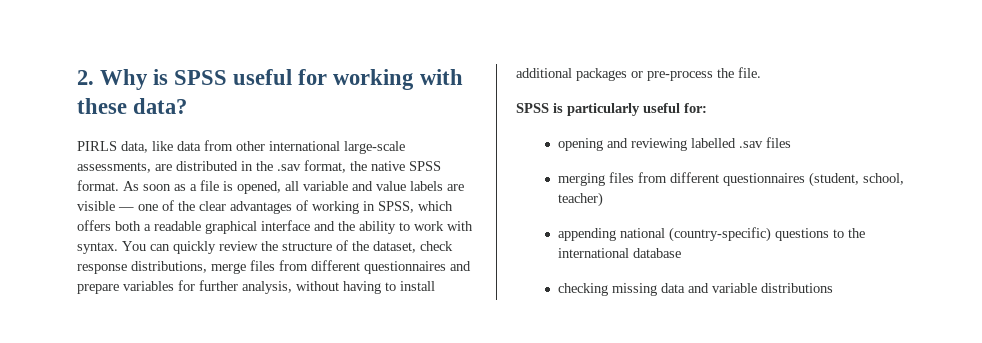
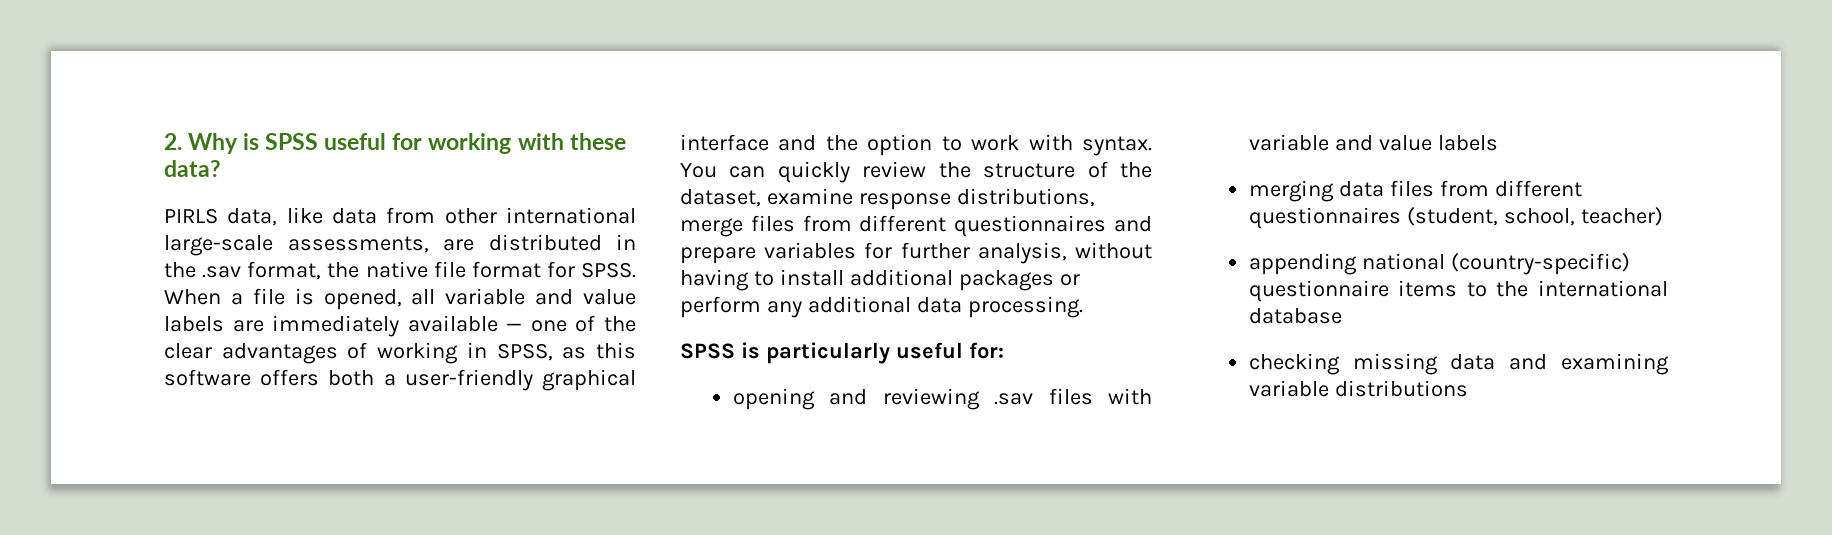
- PIRLS data, like data from other international large-scale assessments, are distributed in the .sav format, the native SPSS format. As soon as a file is opened, all variable and value labels are visible — one of the clear advantages of working in SPSS, which offers both a readable graphical interface and the ability to work with syntax.
+ PIRLS data, like data from other international large-scale assessments, are distributed in the .sav format, the native file format for SPSS. When a file is opened, all variable and value labels are immediately available — one of the clear advantages of working in SPSS, as this software offers both a user-friendly graphical interface and the option to work with syntax.
- You can quickly review the structure of the dataset, check response distributions, merge files from different questionnaires and prepare variables for further analysis, without having to install additional packages or pre-process the file.
+ You can quickly review the structure of the dataset, examine response distributions, merge files from different questionnaires and prepare variables for further analysis, without having to install additional packages or perform any additional data processing.
- opening and reviewing labelled .sav files
+ opening and reviewing .sav files with variable and value labels
- merging files from different questionnaires (student, school, teacher)
+ merging data files from different questionnaires (student, school, teacher)
- appending national (country-specific) questions to the international database
+ appending national (country-specific) questionnaire items to the international database
- checking missing data and variable distributions
+ checking missing data and examining variable distributions

